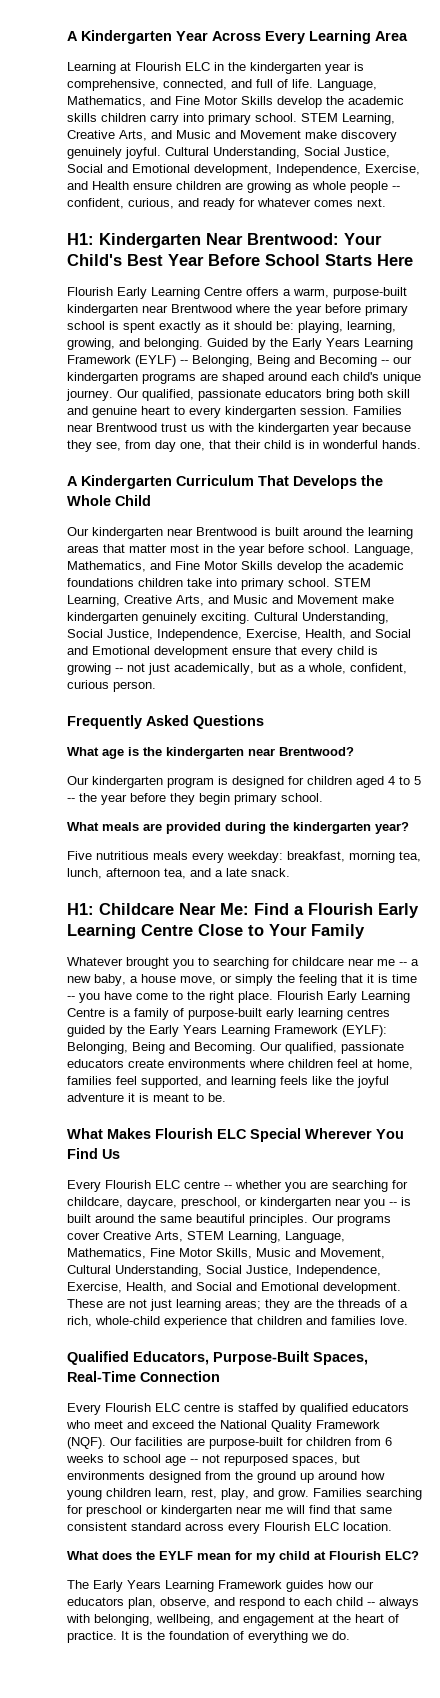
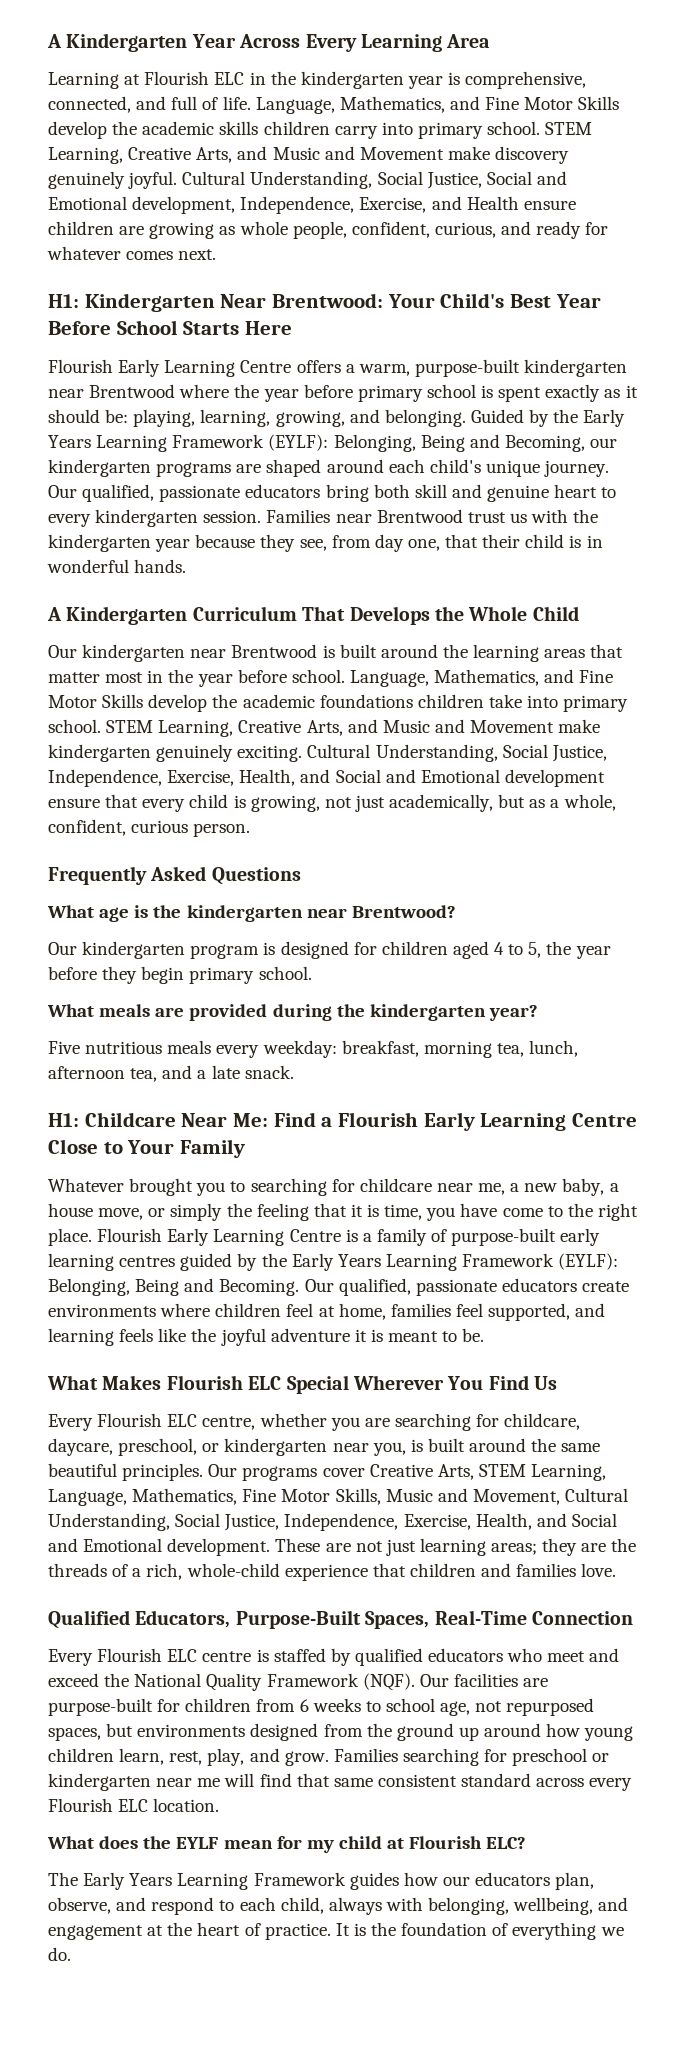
- Cultural Understanding, Social Justice, Social and Emotional development, Independence, Exercise, and Health ensure children are growing as whole people -- confident, curious, and ready for whatever comes next.
+ Cultural Understanding, Social Justice, Social and Emotional development, Independence, Exercise, and Health ensure children are growing as whole people, confident, curious, and ready for whatever comes next.
- Guided by the Early Years Learning Framework (EYLF) -- Belonging, Being and Becoming -- our kindergarten programs are shaped around each child's unique journey.
+ Guided by the Early Years Learning Framework (EYLF): Belonging, Being and Becoming, our kindergarten programs are shaped around each child's unique journey.
- Cultural Understanding, Social Justice, Independence, Exercise, Health, and Social and Emotional development ensure that every child is growing -- not just academically, but as a whole, confident, curious person.
+ Cultural Understanding, Social Justice, Independence, Exercise, Health, and Social and Emotional development ensure that every child is growing, not just academically, but as a whole, confident, curious person.
- Our kindergarten program is designed for children aged 4 to 5 -- the year before they begin primary school.
+ Our kindergarten program is designed for children aged 4 to 5, the year before they begin primary school.
- Whatever brought you to searching for childcare near me -- a new baby, a house move, or simply the feeling that it is time -- you have come to the right place.
+ Whatever brought you to searching for childcare near me, a new baby, a house move, or simply the feeling that it is time, you have come to the right place.
- Every Flourish ELC centre -- whether you are searching for childcare, daycare, preschool, or kindergarten near you -- is built around the same beautiful principles.
+ Every Flourish ELC centre, whether you are searching for childcare, daycare, preschool, or kindergarten near you, is built around the same beautiful principles.
- Our facilities are purpose-built for children from 6 weeks to school age -- not repurposed spaces, but environments designed from the ground up around how young children learn, rest, play, and grow.
+ Our facilities are purpose-built for children from 6 weeks to school age, not repurposed spaces, but environments designed from the ground up around how young children learn, rest, play, and grow.
- The Early Years Learning Framework guides how our educators plan, observe, and respond to each child -- always with belonging, wellbeing, and engagement at the heart of practice.
+ The Early Years Learning Framework guides how our educators plan, observe, and respond to each child, always with belonging, wellbeing, and engagement at the heart of practice.

